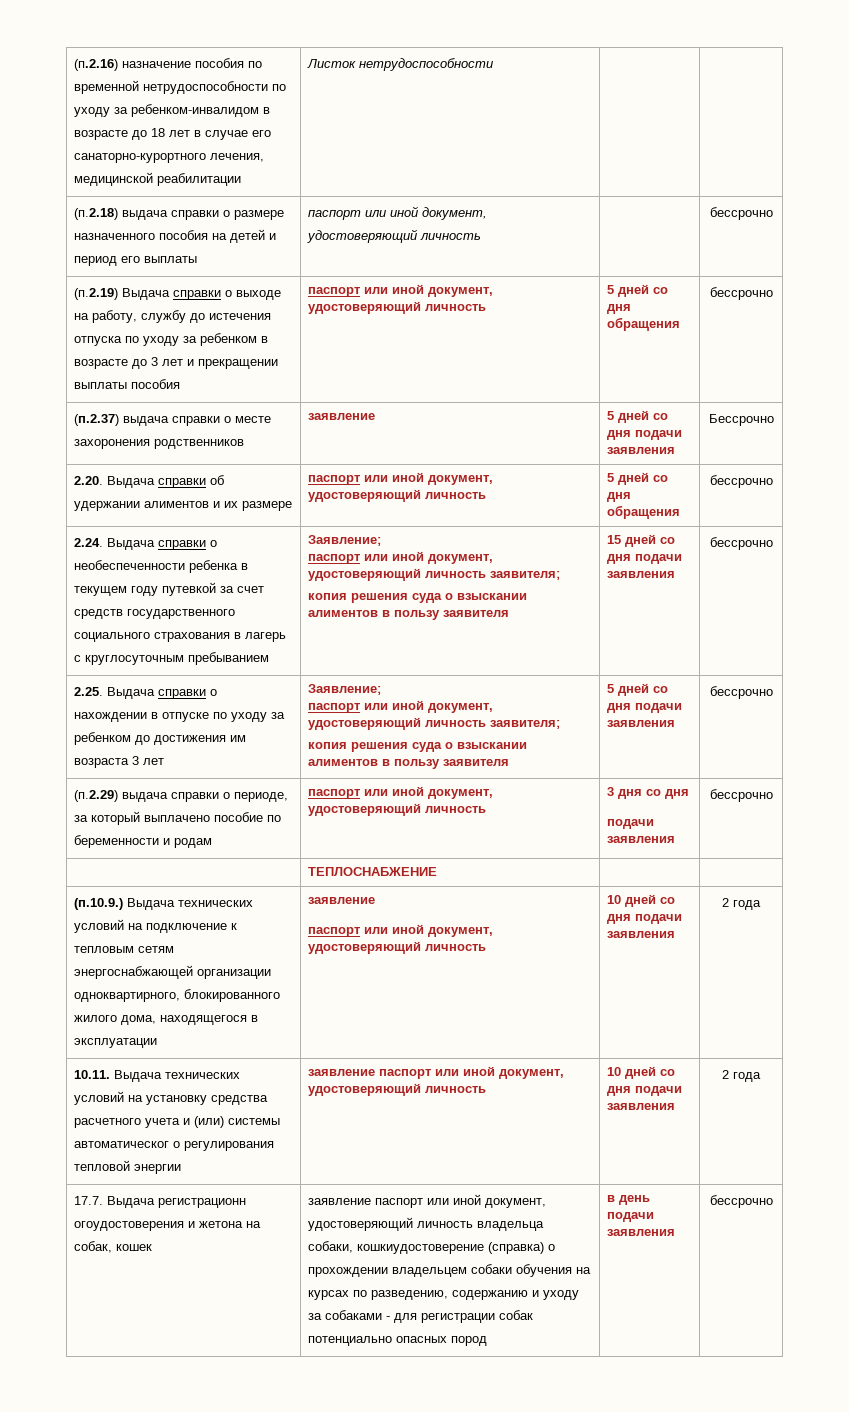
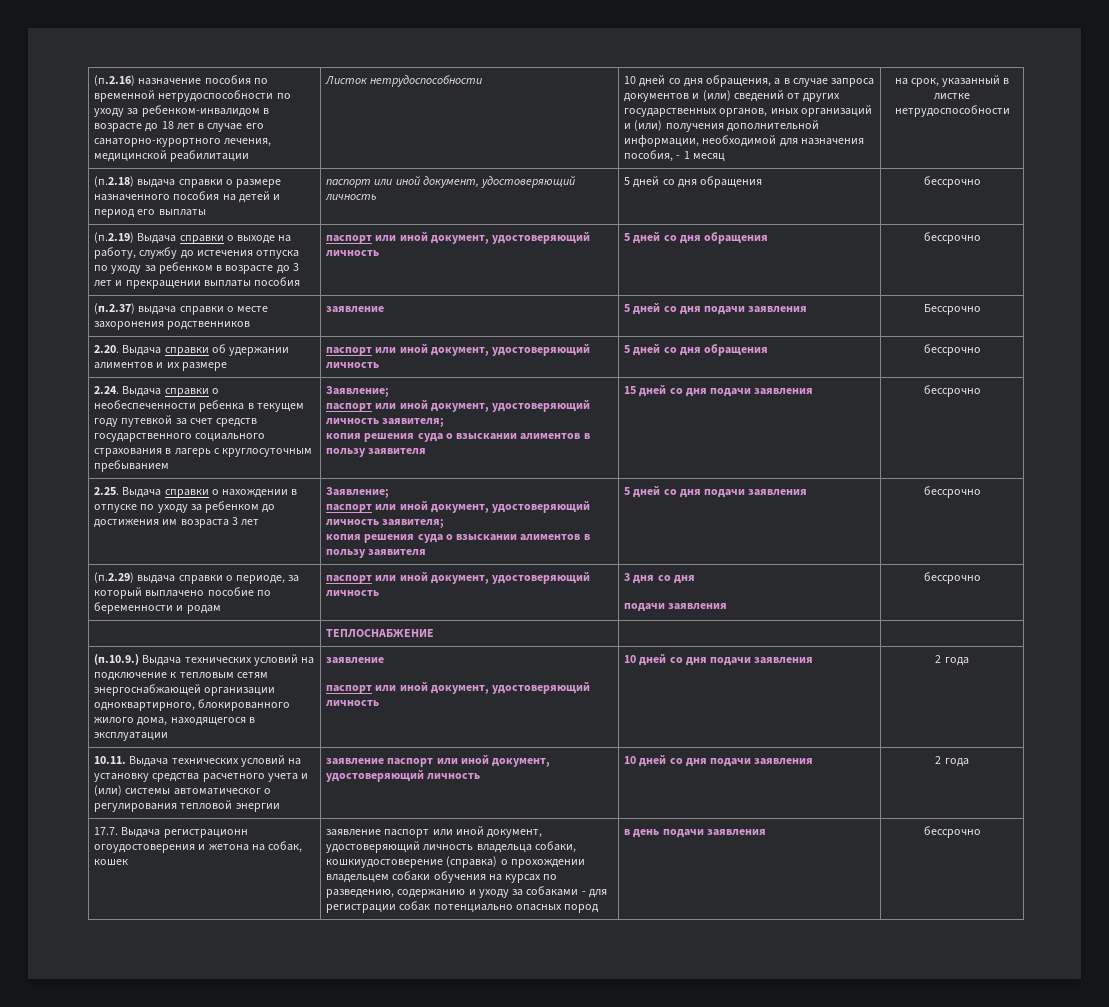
+ 10 дней со дня обращения, а в случае запроса документов и (или) сведений от других государственных органов, иных организаций и (или) получения дополнительной информации, необходимой для назначения пособия, - 1 месяц | на срок, указанный в листке нетрудоспособности
- (п.2.18) выдача справки о размере назначенного пособия на детей и период его выплаты | паспорт или иной документ, удостоверяющий личность | | бессрочно
+ (п.2.18) выдача справки о размере назначенного пособия на детей и период его выплаты | паспорт или иной документ, удостоверяющий личность | 5 дней со дня обращения | бессрочно

